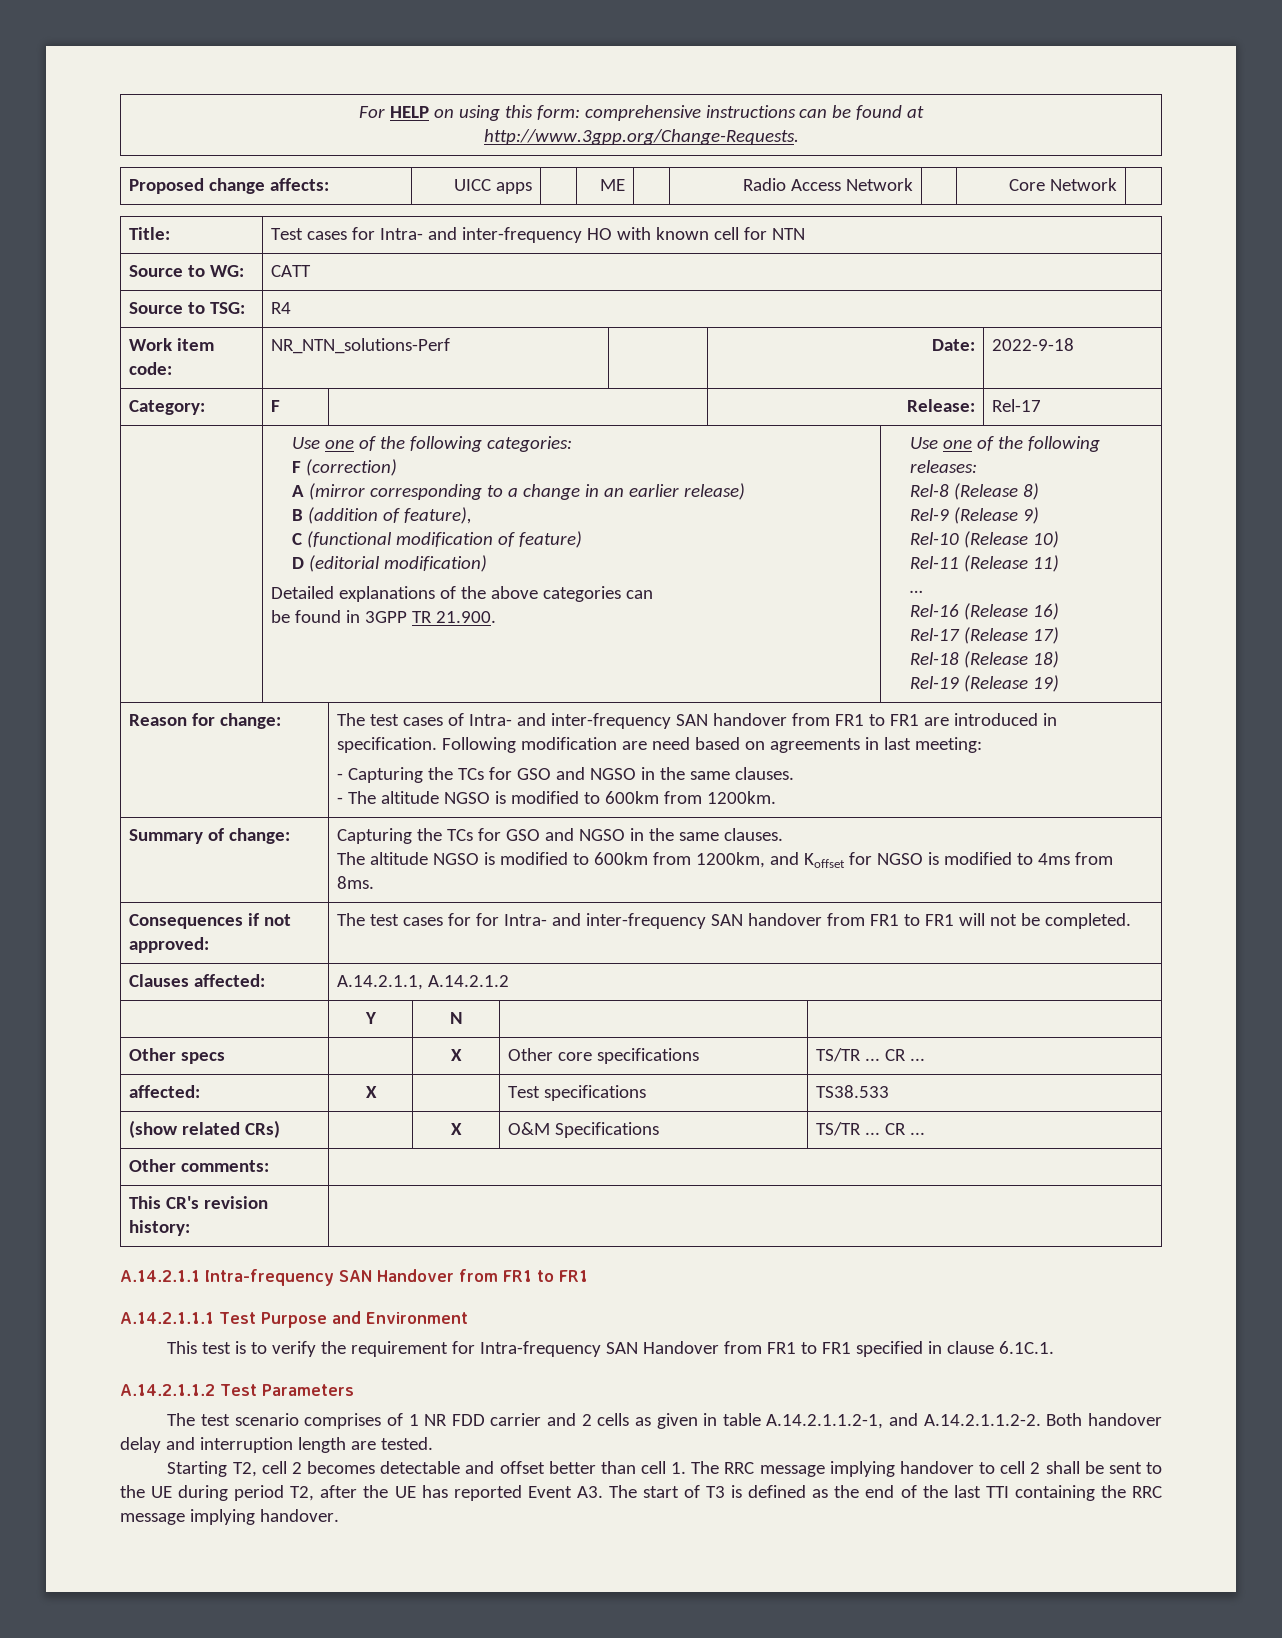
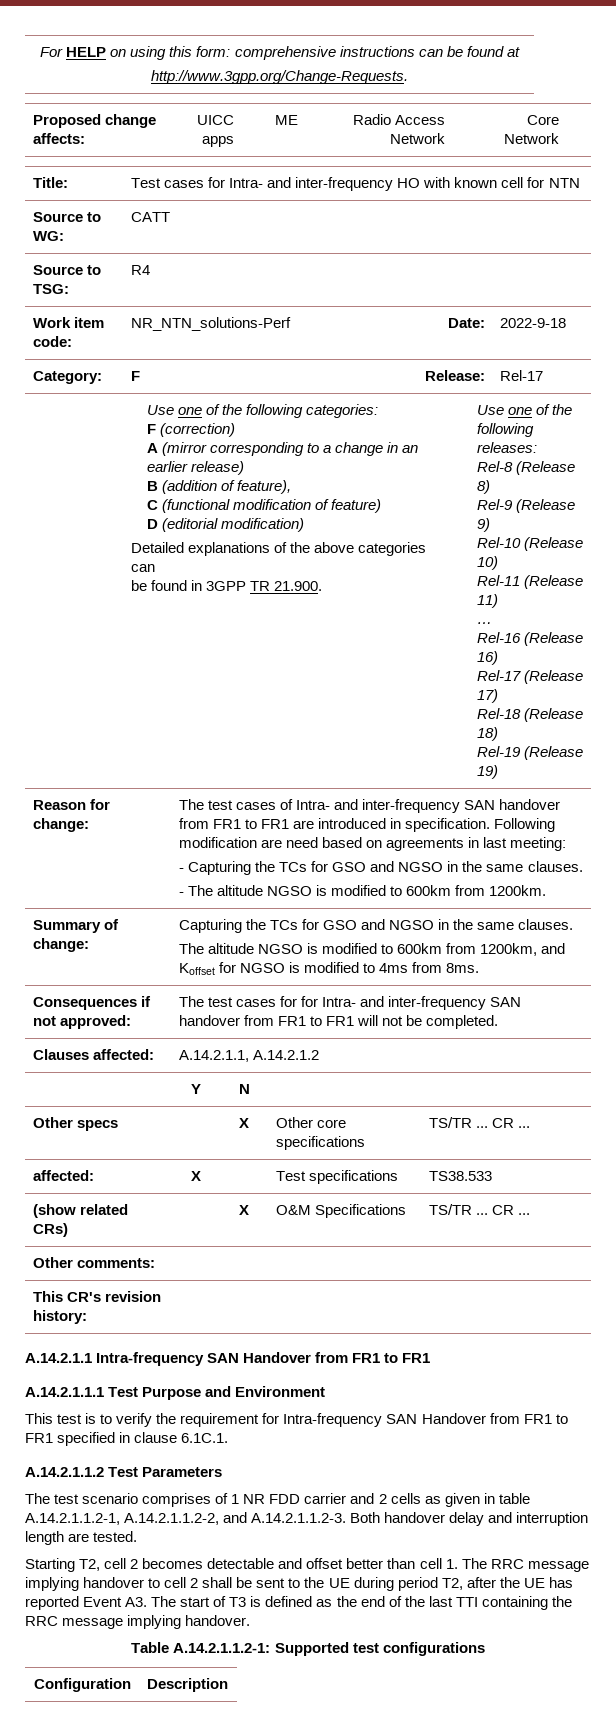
- The test scenario comprises of 1 NR FDD carrier and 2 cells as given in table A.14.2.1.1.2-1, and A.14.2.1.1.2-2. Both handover delay and interruption length are tested.
+ The test scenario comprises of 1 NR FDD carrier and 2 cells as given in table A.14.2.1.1.2-1, A.14.2.1.1.2-2, and A.14.2.1.1.2-3. Both handover delay and interruption length are tested.
+ Table A.14.2.1.1.2-1: Supported test configurations
+ Configuration | Description

